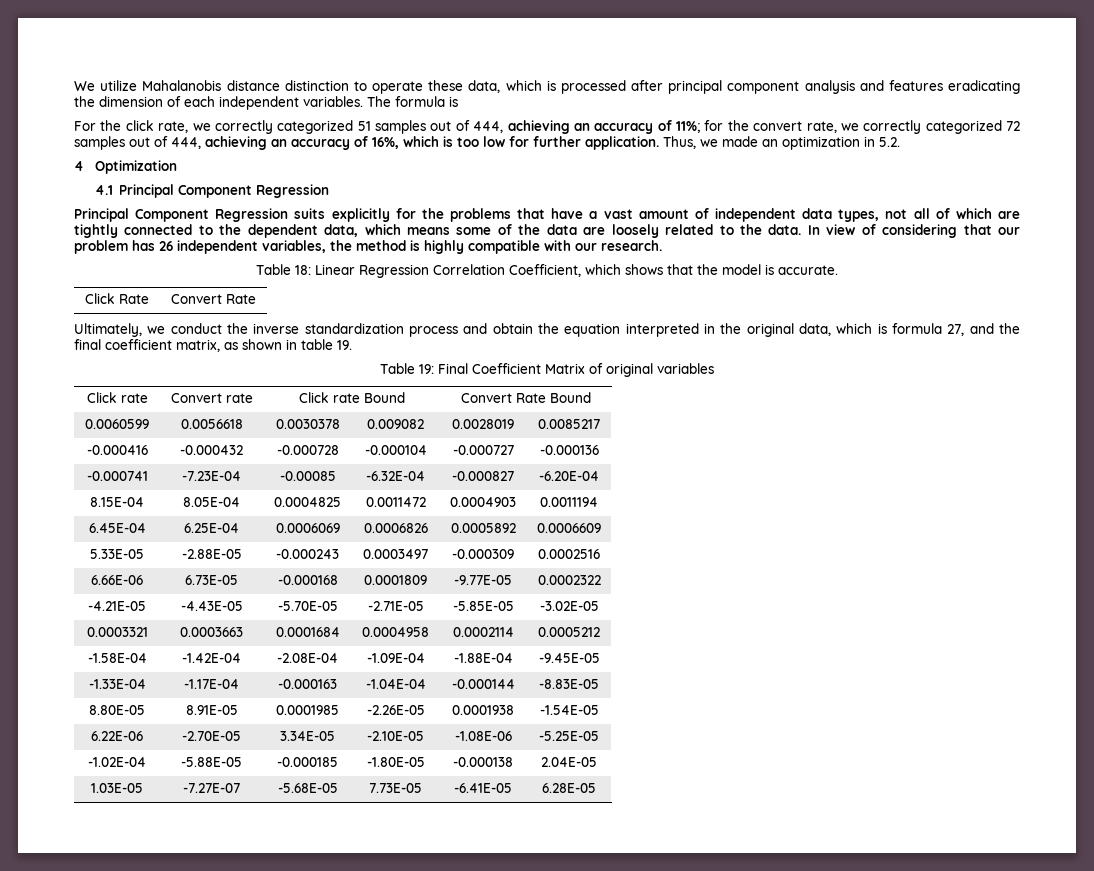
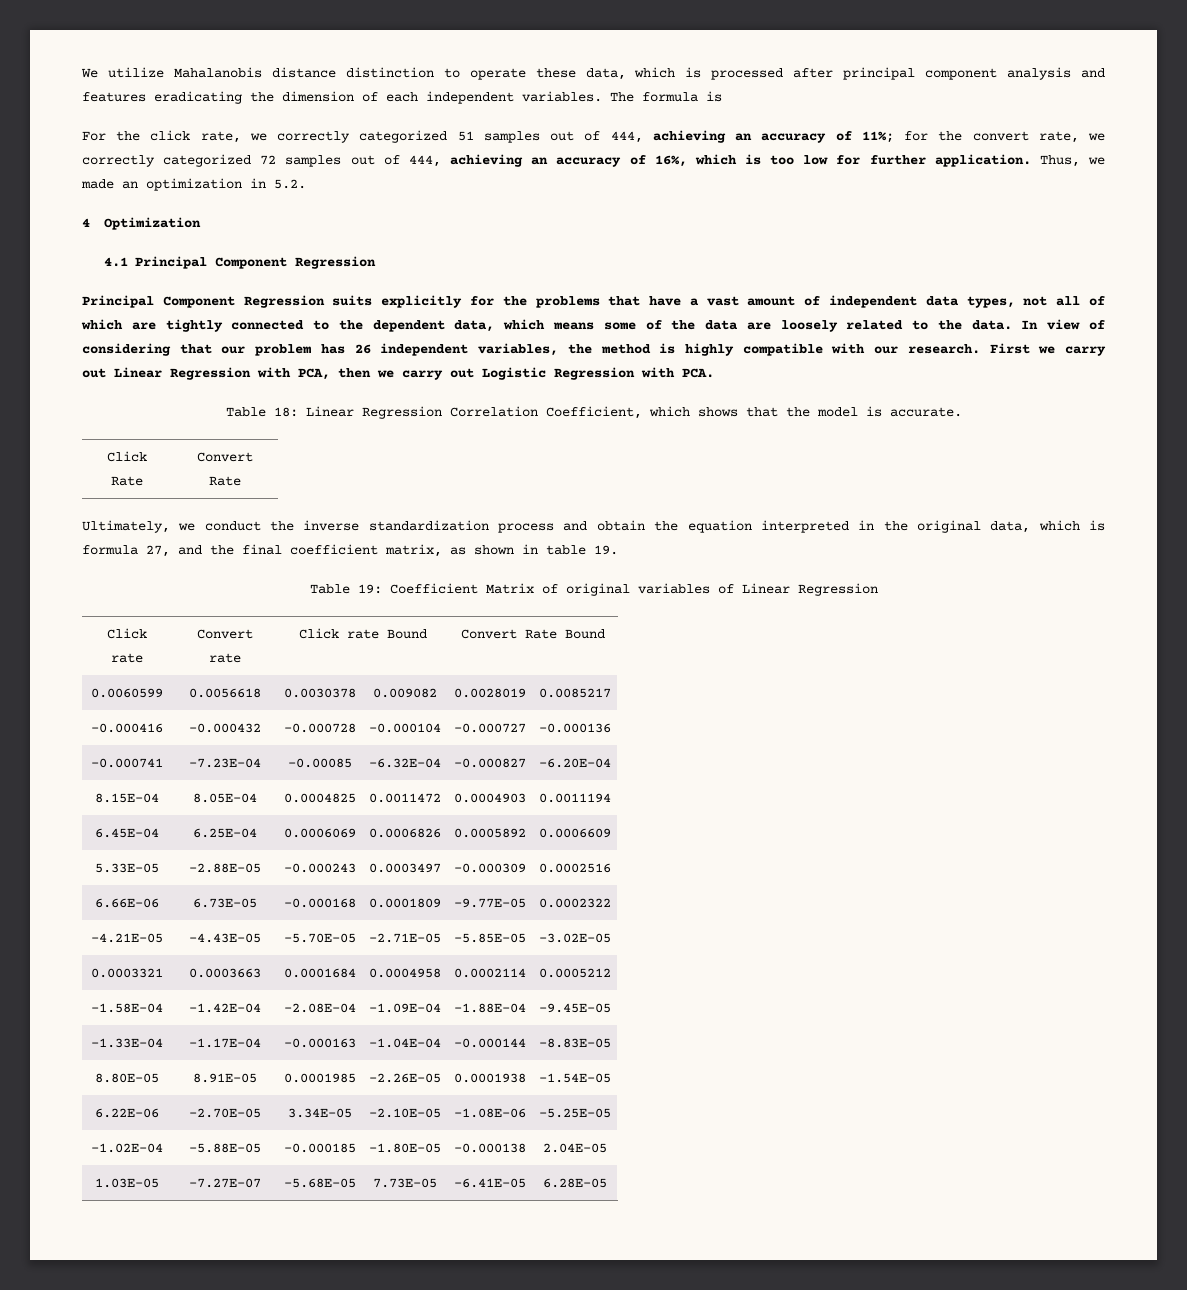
+ First we carry out Linear Regression with PCA, then we carry out Logistic Regression with PCA.
- Table 19: Final Coefficient Matrix of original variables
+ Table 19: Coefficient Matrix of original variables of Linear Regression

